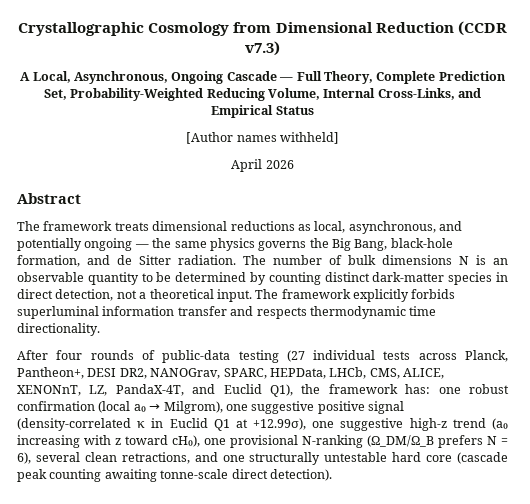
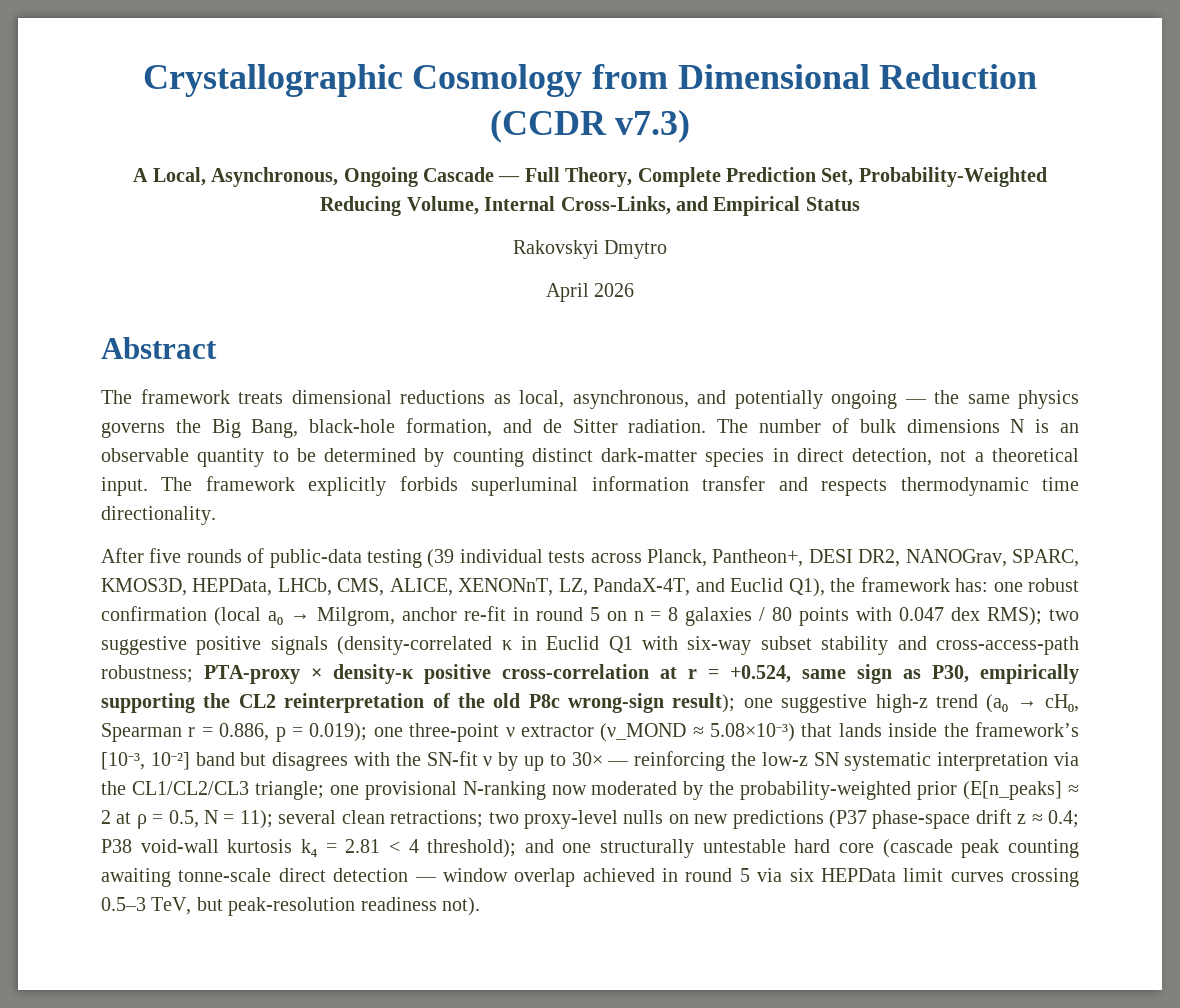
- [Author names withheld]
+ Rakovskyi Dmytro
- After four rounds of public-data testing (27 individual tests across Planck, Pantheon+, DESI DR2, NANOGrav, SPARC, HEPData, LHCb, CMS, ALICE, XENONnT, LZ, PandaX-4T, and Euclid Q1), the framework has:
+ After five rounds of public-data testing (39 individual tests across Planck, Pantheon+, DESI DR2, NANOGrav, SPARC, KMOS3D, HEPData, LHCb, CMS, ALICE, XENONnT, LZ, PandaX-4T, and Euclid Q1), the framework has:
- one robust confirmation (local a₀ → Milgrom), one suggestive positive signal (density-correlated κ in Euclid Q1 at +12.99σ), one suggestive high-z trend (a₀ increasing with z toward cH₀), one provisional N-ranking (Ω_DM/Ω_B prefers N = 6), several clean retractions, and one structurally untestable hard core (cascade peak counting awaiting tonne-scale direct detection).
+ one robust confirmation (local a₀ → Milgrom, anchor re-fit in round 5 on n = 8 galaxies / 80 points with 0.047 dex RMS); two suggestive positive signals (density-correlated κ in Euclid Q1 with six-way subset stability and cross-access-path robustness; PTA-proxy × density-κ positive cross-correlation at r = +0.524, same sign as P30, empirically supporting the CL2 reinterpretation of the old P8c wrong-sign result); one suggestive high-z trend (a₀ → cH₀, Spearman r = 0.886, p = 0.019); one three-point ν extractor (ν_MOND ≈ 5.08×10⁻³) that lands inside the framework’s [10⁻³, 10⁻²] band but disagrees with the SN-fit ν by up to 30× — reinforcing the low-z SN systematic interpretation via the CL1/CL2/CL3 triangle; one provisional N-ranking now moderated by the probability-weighted prior (E[n_peaks] ≈ 2 at ρ = 0.5, N = 11); several clean retractions; two proxy-level nulls on new predictions (P37 phase-space drift z ≈ 0.4; P38 void-wall kurtosis k₄ = 2.81 < 4 threshold); and one structurally untestable hard core (cascade peak counting awaiting tonne-scale direct detection — window overlap achieved in round 5 via six HEPData limit curves crossing 0.5–3 TeV, but peak-resolution readiness not).

